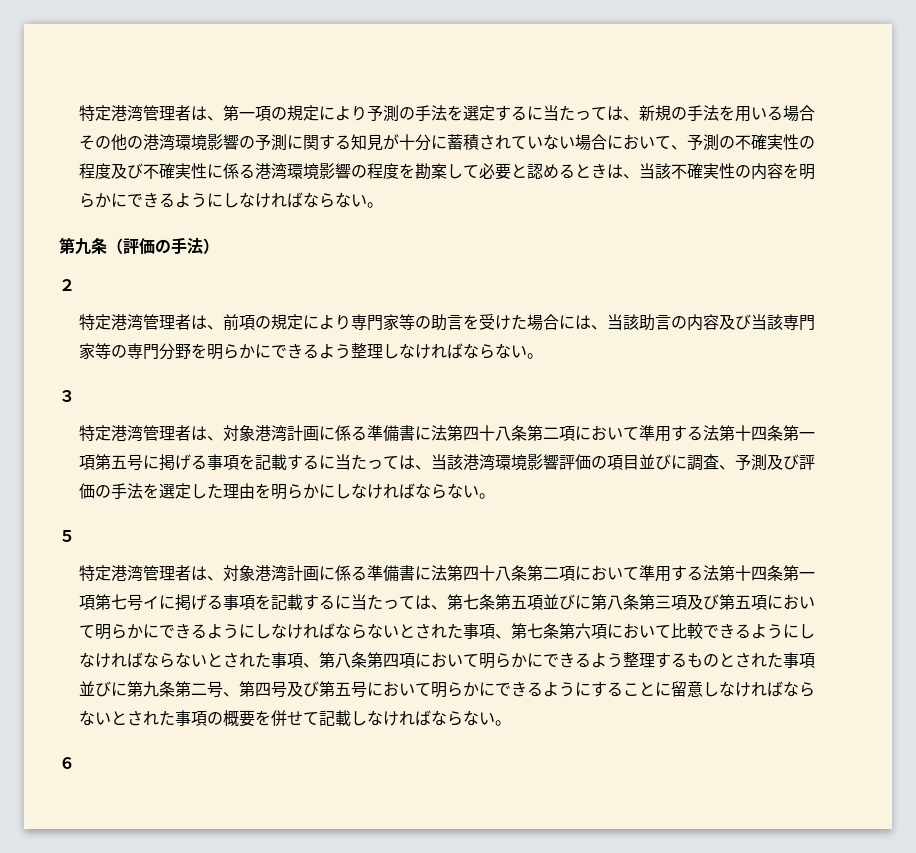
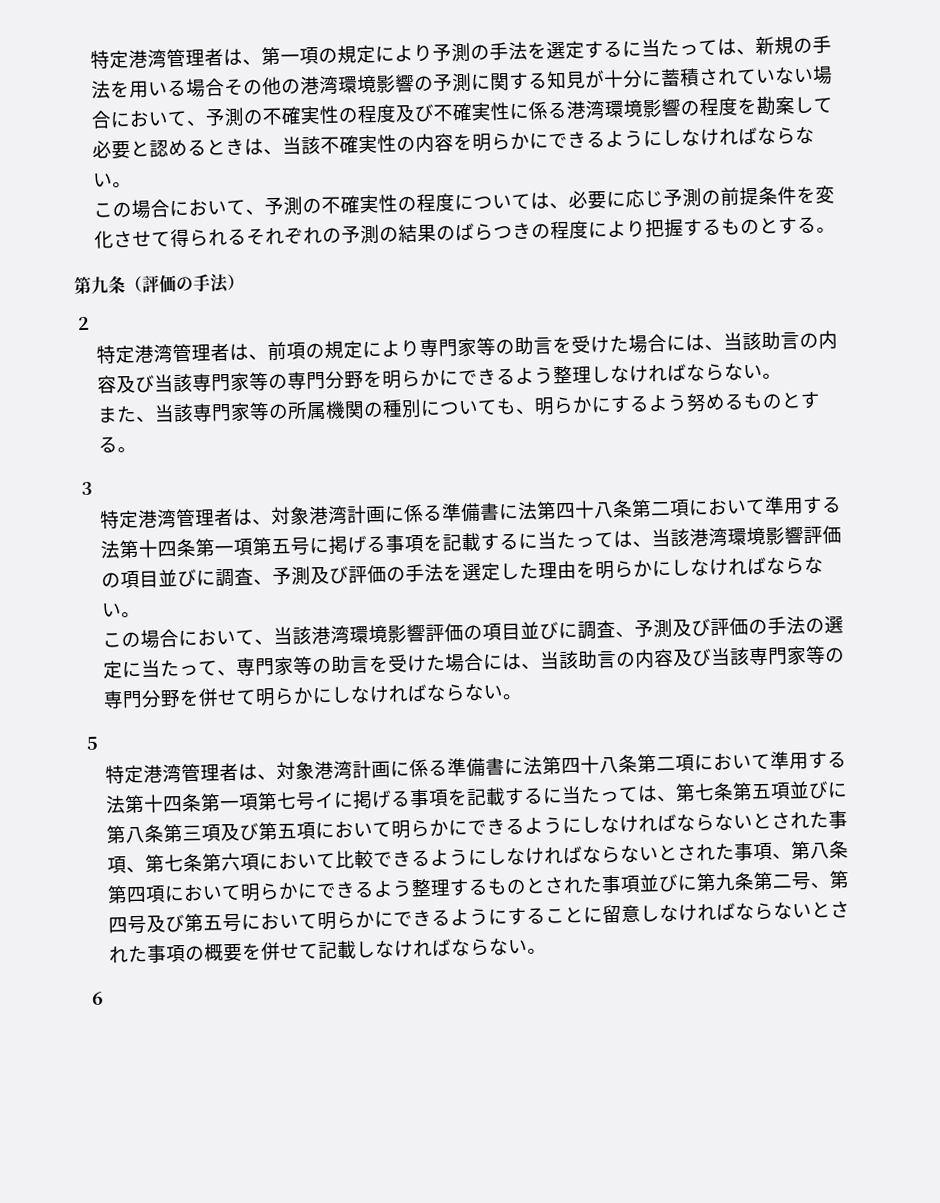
+ この場合において、予測の不確実性の程度については、必要に応じ予測の前提条件を変化させて得られるそれぞれの予測の結果のばらつきの程度により把握するものとする。
+ また、当該専門家等の所属機関の種別についても、明らかにするよう努めるものとする。
+ この場合において、当該港湾環境影響評価の項目並びに調査、予測及び評価の手法の選定に当たって、専門家等の助言を受けた場合には、当該助言の内容及び当該専門家等の専門分野を併せて明らかにしなければならない。

